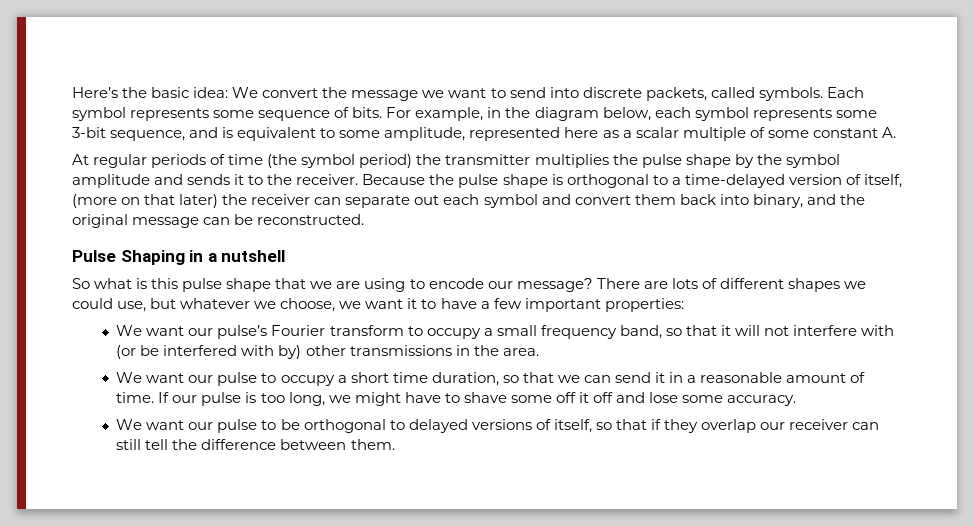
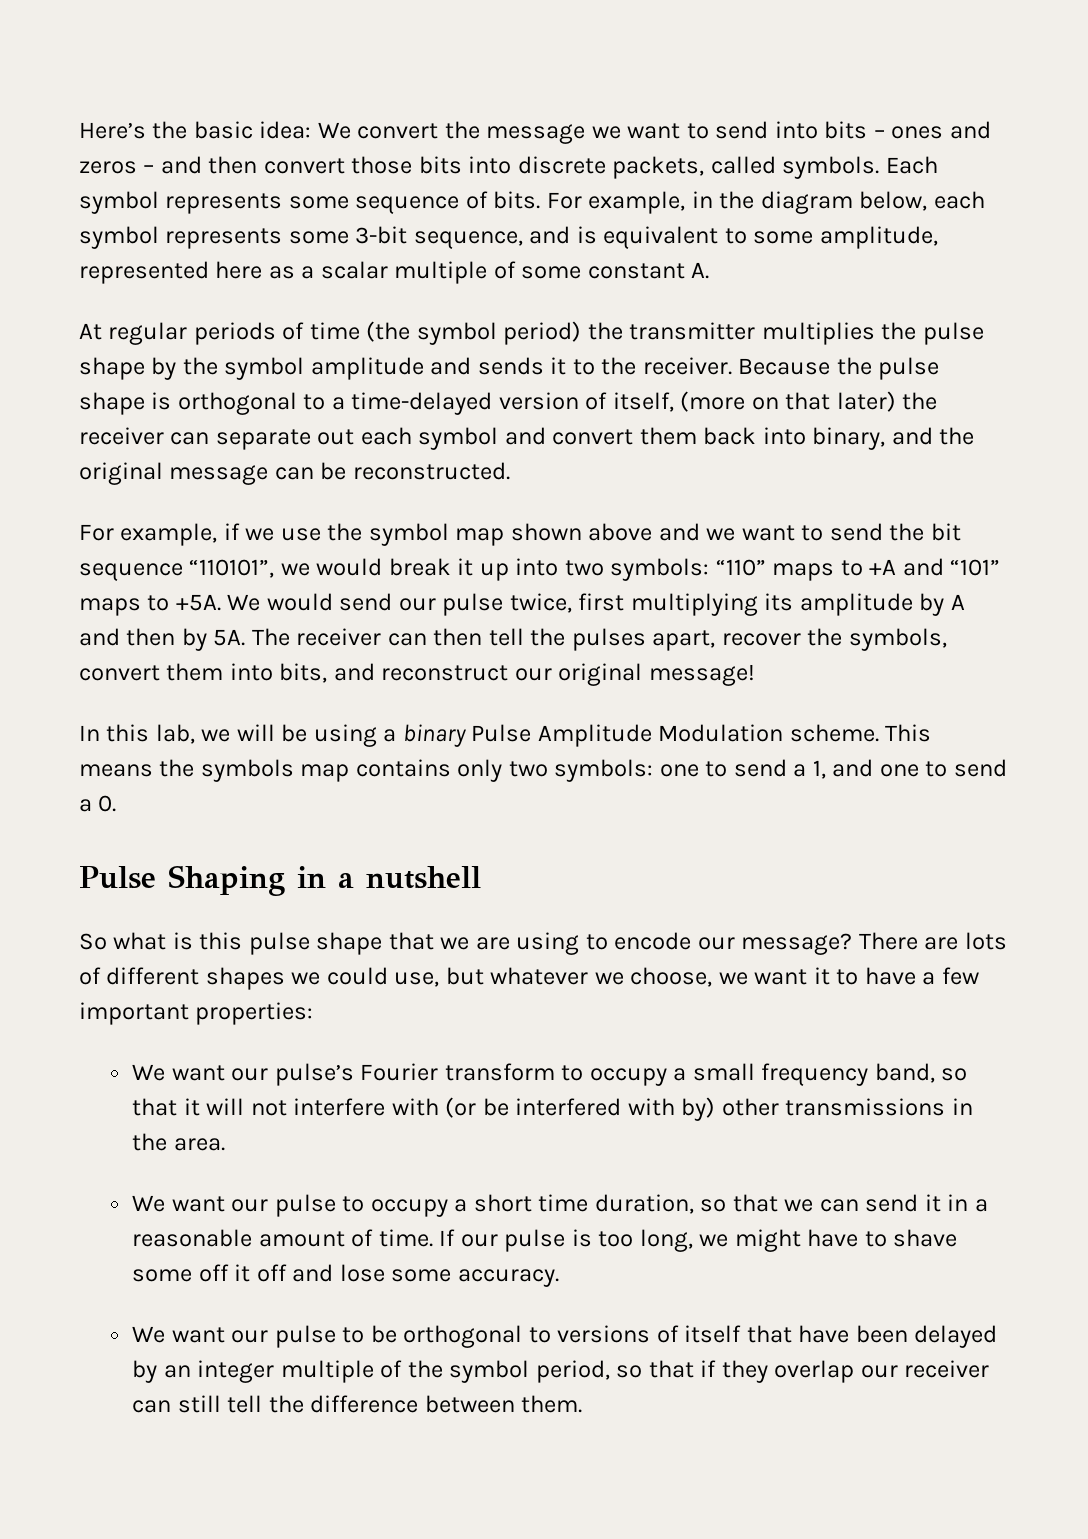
- Here’s the basic idea: We convert the message we want to send into discrete packets, called symbols.
+ Here’s the basic idea: We convert the message we want to send into bits – ones and zeros – and then convert those bits into discrete packets, called symbols.
+ For example, if we use the symbol map shown above and we want to send the bit sequence “110101”, we would break it up into two symbols: “110” maps to +A and “101” maps to +5A. We would send our pulse twice, first multiplying its amplitude by A and then by 5A. The receiver can then tell the pulses apart, recover the symbols, convert them into bits, and reconstruct our original message!
+ In this lab, we will be using a binary Pulse Amplitude Modulation scheme. This means the symbols map contains only two symbols: one to send a 1, and one to send a 0.
- We want our pulse to be orthogonal to delayed versions of itself, so that if they overlap our receiver can still tell the difference between them.
+ We want our pulse to be orthogonal to versions of itself that have been delayed by an integer multiple of the symbol period, so that if they overlap our receiver can still tell the difference between them.

